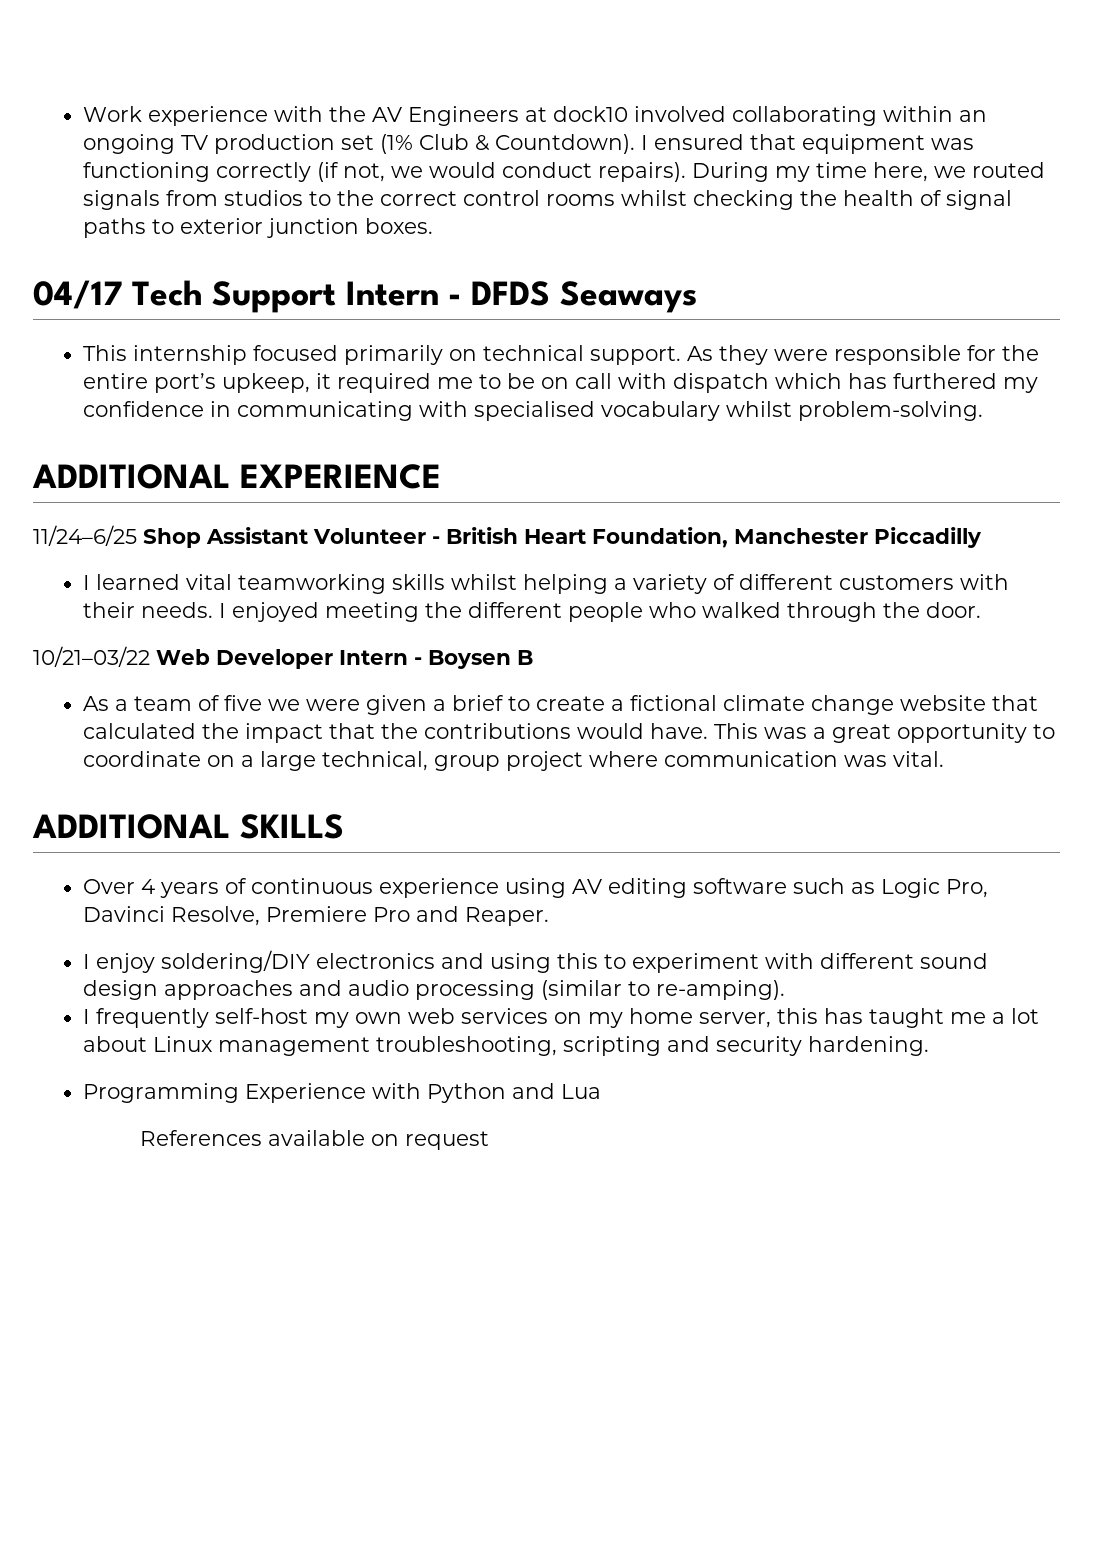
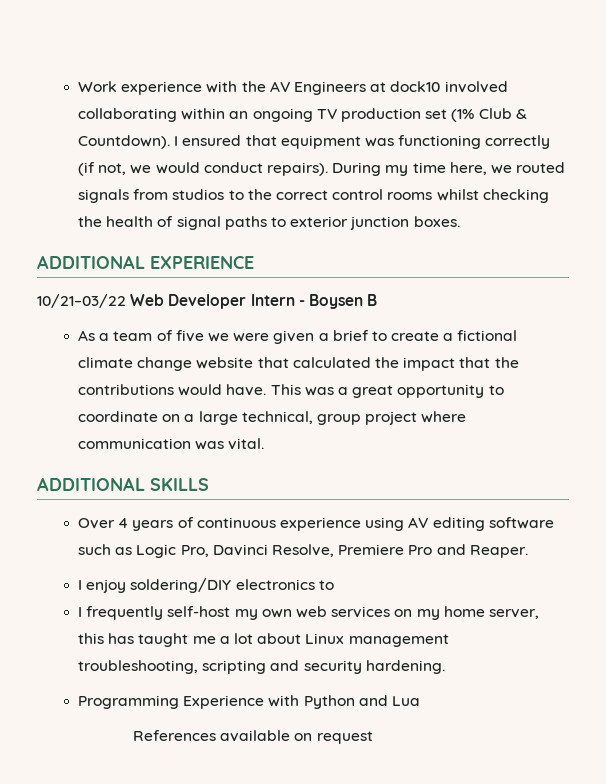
- 04/17 Tech Support Intern - DFDS Seaways
- This internship focused primarily on technical support. As they were responsible for the entire port’s upkeep, it required me to be on call with dispatch which has furthered my confidence in communicating with specialised vocabulary whilst problem-solving.
  ADDITIONAL EXPERIENCE
- 11/24–6/25 Shop Assistant Volunteer - British Heart Foundation, Manchester Piccadilly
- I learned vital teamworking skills whilst helping a variety of different customers with their needs. I enjoyed meeting the different people who walked through the door.
- I enjoy soldering/DIY electronics and using this to experiment with different sound design approaches and audio processing (similar to re-amping).
+ I enjoy soldering/DIY electronics to

